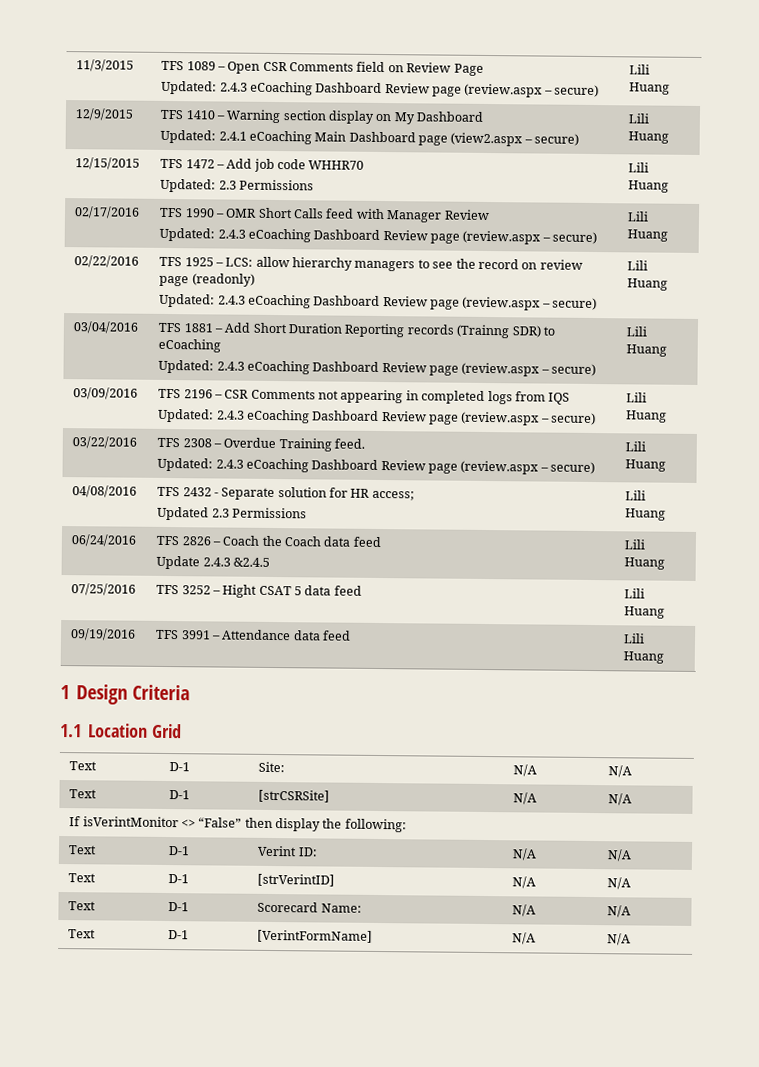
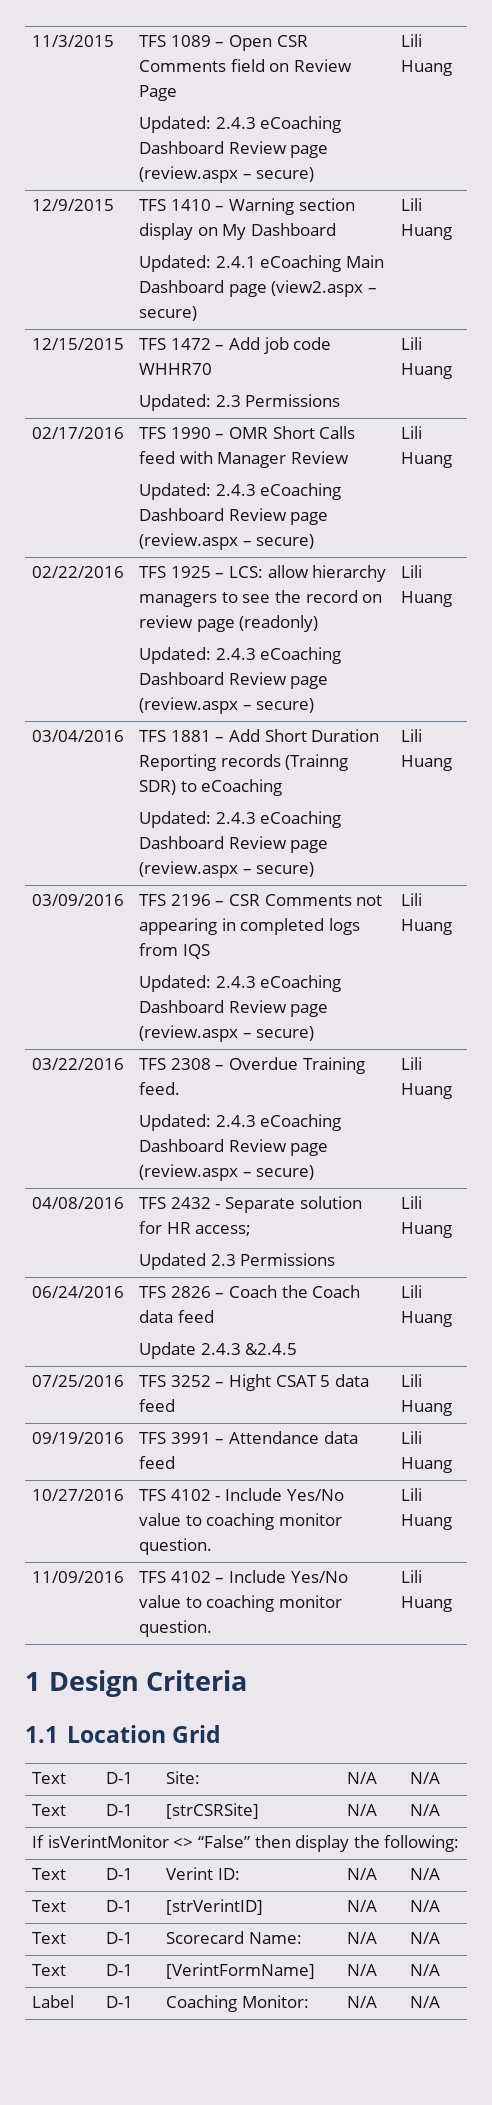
+ 10/27/2016 | TFS 4102 - Include Yes/No value to coaching monitor question. | Lili Huang
+ 11/09/2016 | TFS 4102 – Include Yes/No value to coaching monitor question. | Lili Huang
+ Label | D-1 | Coaching Monitor: | N/A | N/A

